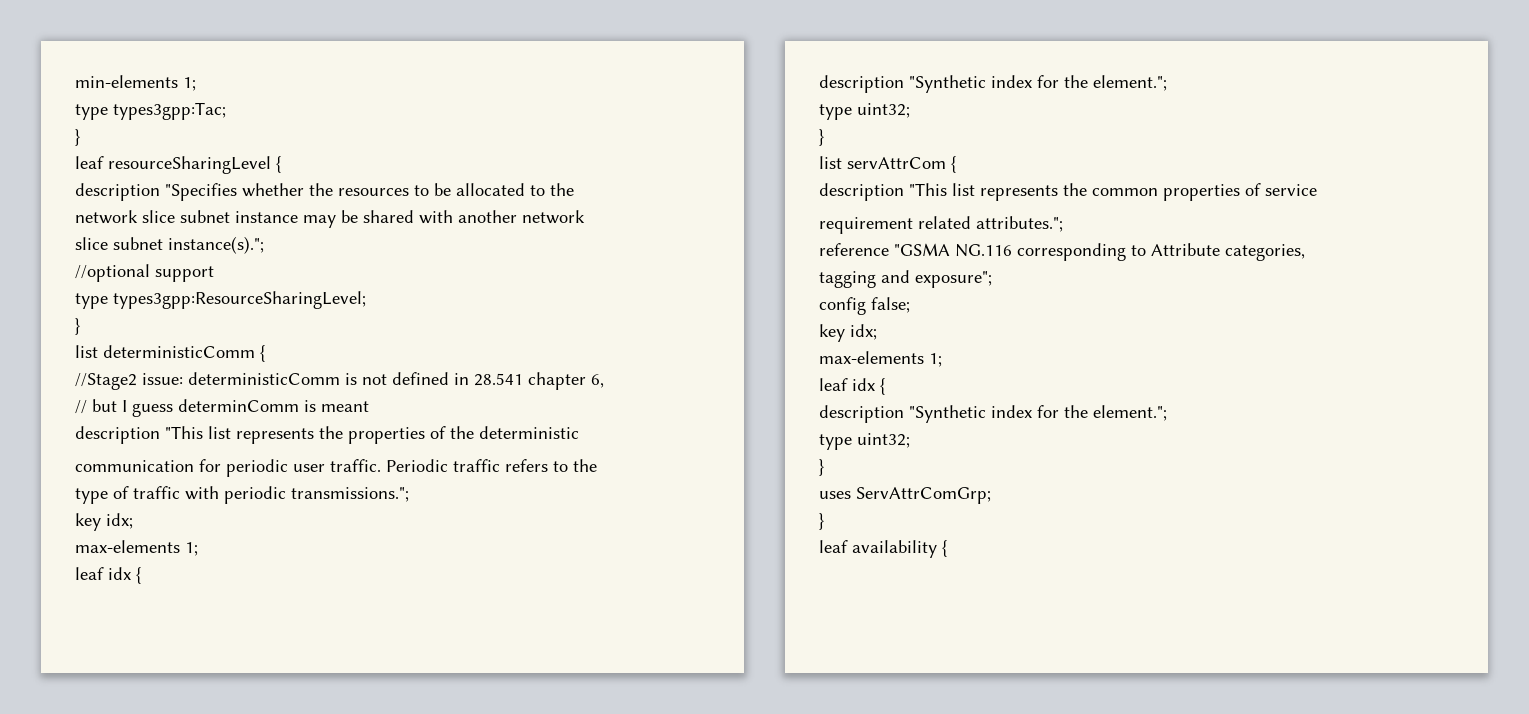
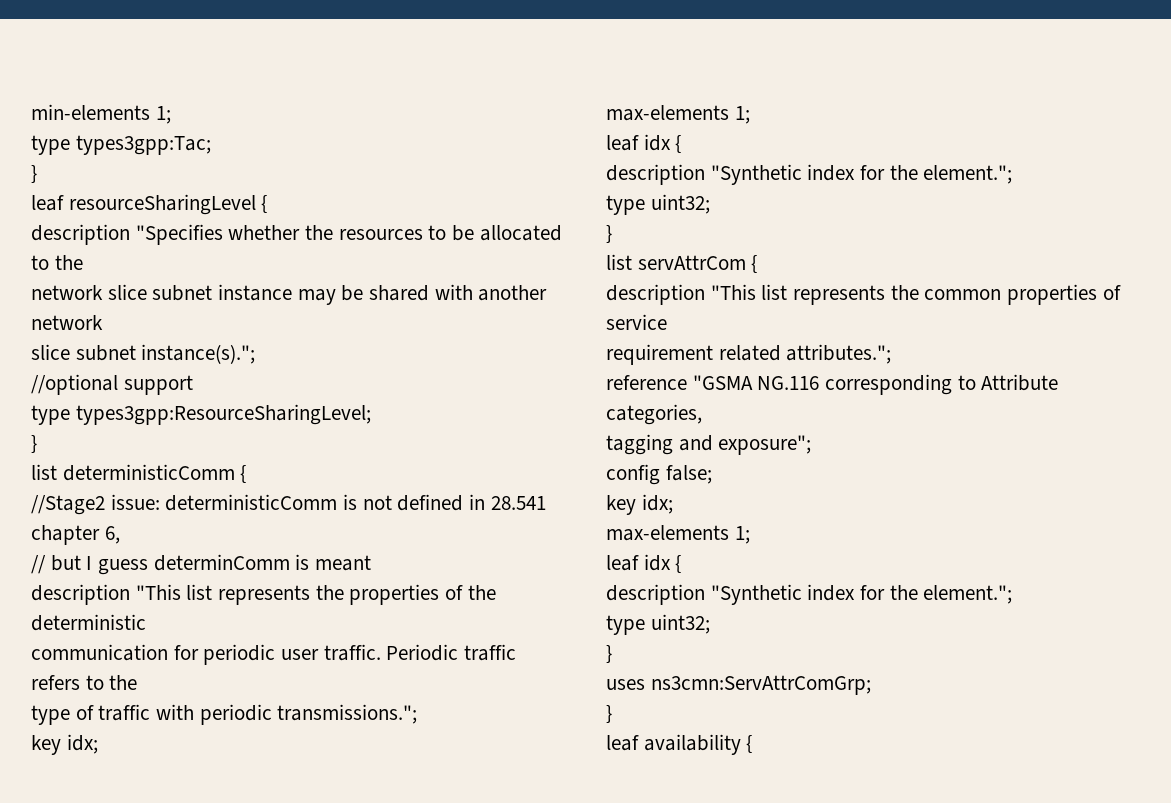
- uses ServAttrComGrp;
+ uses ns3cmn:ServAttrComGrp;

